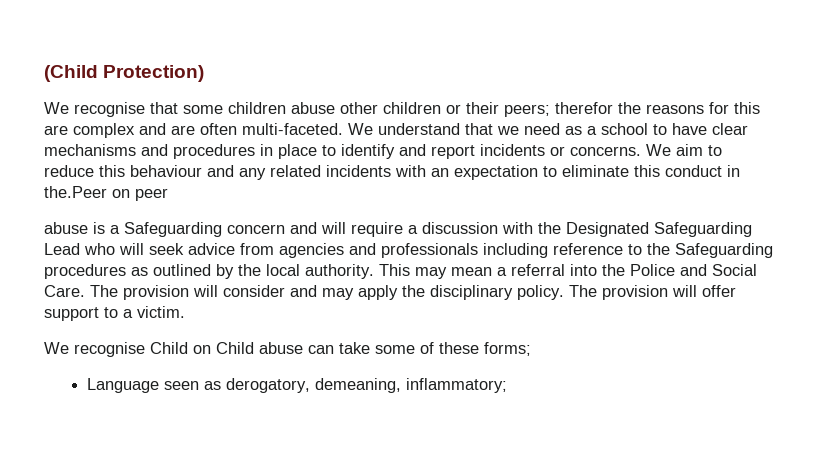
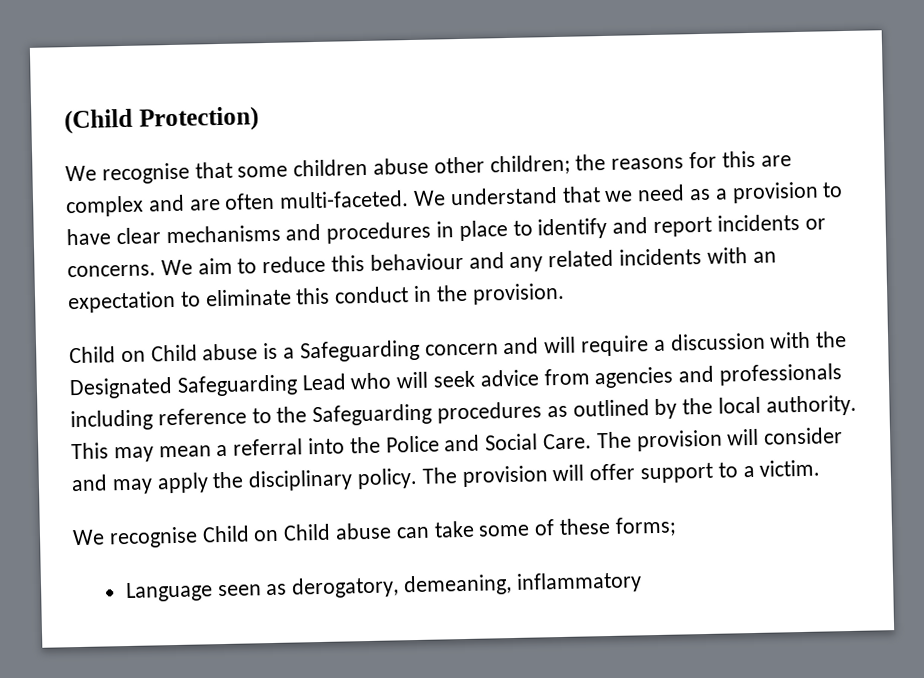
- We recognise that some children abuse other children or their peers; therefor the reasons for this are complex and are often multi-faceted.
+ We recognise that some children abuse other children; the reasons for this are complex and are often multi-faceted.
- We understand that we need as a school to have clear mechanisms and procedures in place to identify and report incidents or concerns.
+ We understand that we need as a provision to have clear mechanisms and procedures in place to identify and report incidents or concerns.
- We aim to reduce this behaviour and any related incidents with an expectation to eliminate this conduct in the.Peer on peer
- abuse is a Safeguarding concern and will require a discussion with the Designated Safeguarding Lead who will seek advice from agencies and professionals including reference to the Safeguarding procedures as outlined by the local authority.
+ We aim to reduce this behaviour and any related incidents with an expectation to eliminate this conduct in the provision.
+ Child on Child abuse is a Safeguarding concern and will require a discussion with the Designated Safeguarding Lead who will seek advice from agencies and professionals including reference to the Safeguarding procedures as outlined by the local authority.
- Language seen as derogatory, demeaning, inflammatory;
+ Language seen as derogatory, demeaning, inflammatory

